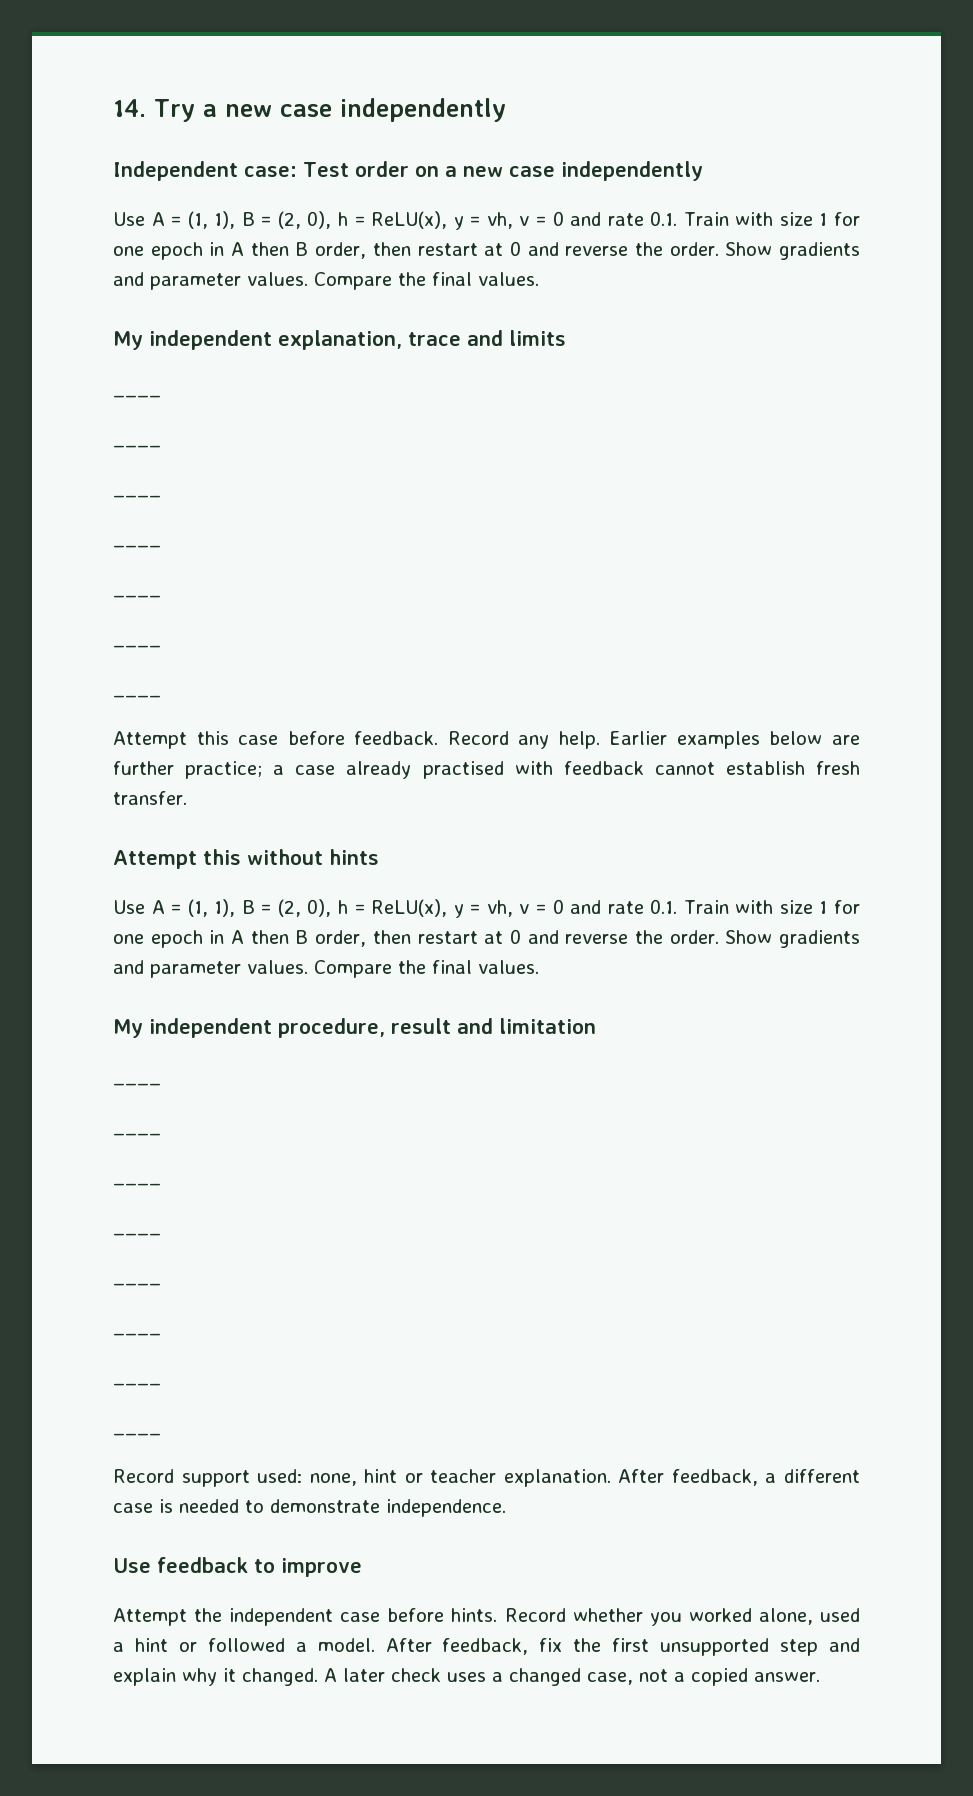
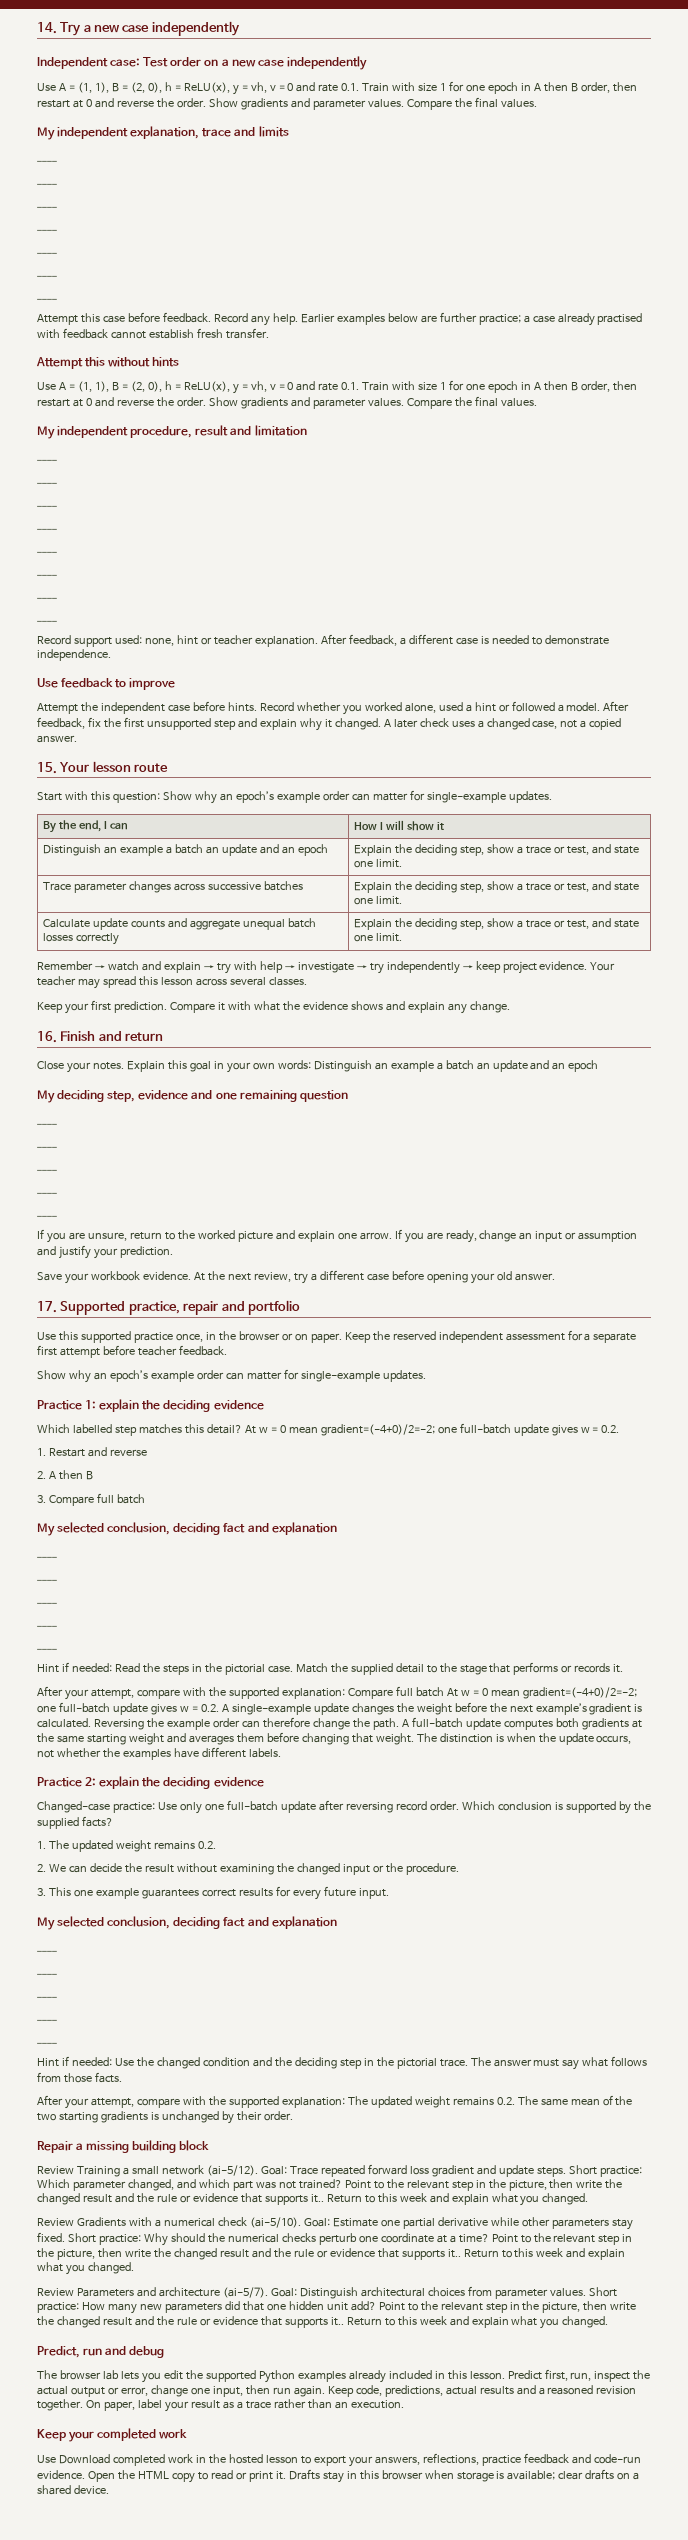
+ 15. Your lesson route
+ Start with this question: Show why an epoch’s example order can matter for single-example updates.
+ By the end, I can | How I will show it
+ Distinguish an example a batch an update and an epoch | Explain the deciding step, show a trace or test, and state one limit.
+ Trace parameter changes across successive batches | Explain the deciding step, show a trace or test, and state one limit.
+ Calculate update counts and aggregate unequal batch losses correctly | Explain the deciding step, show a trace or test, and state one limit.
+ Remember → watch and explain → try with help → investigate → try independently → keep project evidence. Your teacher may spread this lesson across several classes.
+ Keep your first prediction. Compare it with what the evidence shows and explain any change.
+ 16. Finish and return
+ Close your notes. Explain this goal in your own words: Distinguish an example a batch an update and an epoch
+ My deciding step, evidence and one remaining question
+ ____
+ ____
+ ____
+ ____
+ ____
+ If you are unsure, return to the worked picture and explain one arrow. If you are ready, change an input or assumption and justify your prediction.
+ Save your workbook evidence. At the next review, try a different case before opening your old answer.
+ 17. Supported practice, repair and portfolio
+ Use this supported practice once, in the browser or on paper. Keep the reserved independent assessment for a separate first attempt before teacher feedback.
+ Show why an epoch’s example order can matter for single-example updates.
+ Practice 1: explain the deciding evidence
+ Which labelled step matches this detail? At w = 0 mean gradient=(-4+0)/2=-2; one full-batch update gives w = 0.2.
+ 1. Restart and reverse
+ 2. A then B
+ 3. Compare full batch
+ My selected conclusion, deciding fact and explanation
+ ____
+ ____
+ ____
+ ____
+ ____
+ Hint if needed: Read the steps in the pictorial case. Match the supplied detail to the stage that performs or records it.
+ After your attempt, compare with the supported explanation: Compare full batch At w = 0 mean gradient=(-4+0)/2=-2; one full-batch update gives w = 0.2. A single-example update changes the weight before the next example’s gradient is calculated. Reversing the example order can therefore change the path. A full-batch update computes both gradients at the same starting weight and averages them before changing that weight. The distinction is when the update occurs, not whether the examples have different labels.
+ Practice 2: explain the deciding evidence
+ Changed-case practice: Use only one full-batch update after reversing record order. Which conclusion is supported by the supplied facts?
+ 1. The updated weight remains 0.2.
+ 2. We can decide the result without examining the changed input or the procedure.
+ 3. This one example guarantees correct results for every future input.
+ My selected conclusion, deciding fact and explanation
+ ____
+ ____
+ ____
+ ____
+ ____
+ Hint if needed: Use the changed condition and the deciding step in the pictorial trace. The answer must say what follows from those facts.
+ After your attempt, compare with the supported explanation: The updated weight remains 0.2. The same mean of the two starting gradients is unchanged by their order.
+ Repair a missing building block
+ Review Training a small network (ai-5/12). Goal: Trace repeated forward loss gradient and update steps. Short practice: Which parameter changed, and which part was not trained? Point to the relevant step in the picture, then write the changed result and the rule or evidence that supports it.. Return to this week and explain what you changed.
+ Review Gradients with a numerical check (ai-5/10). Goal: Estimate one partial derivative while other parameters stay fixed. Short practice: Why should the numerical checks perturb one coordinate at a time? Point to the relevant step in the picture, then write the changed result and the rule or evidence that supports it.. Return to this week and explain what you changed.
+ Review Parameters and architecture (ai-5/7). Goal: Distinguish architectural choices from parameter values. Short practice: How many new parameters did that one hidden unit add? Point to the relevant step in the picture, then write the changed result and the rule or evidence that supports it.. Return to this week and explain what you changed.
+ Predict, run and debug
+ The browser lab lets you edit the supported Python examples already included in this lesson. Predict first, run, inspect the actual output or error, change one input, then run again. Keep code, predictions, actual results and a reasoned revision together. On paper, label your result as a trace rather than an execution.
+ Keep your completed work
+ Use Download completed work in the hosted lesson to export your answers, reflections, practice feedback and code-run evidence. Open the HTML copy to read or print it. Drafts stay in this browser when storage is available; clear drafts on a shared device.

